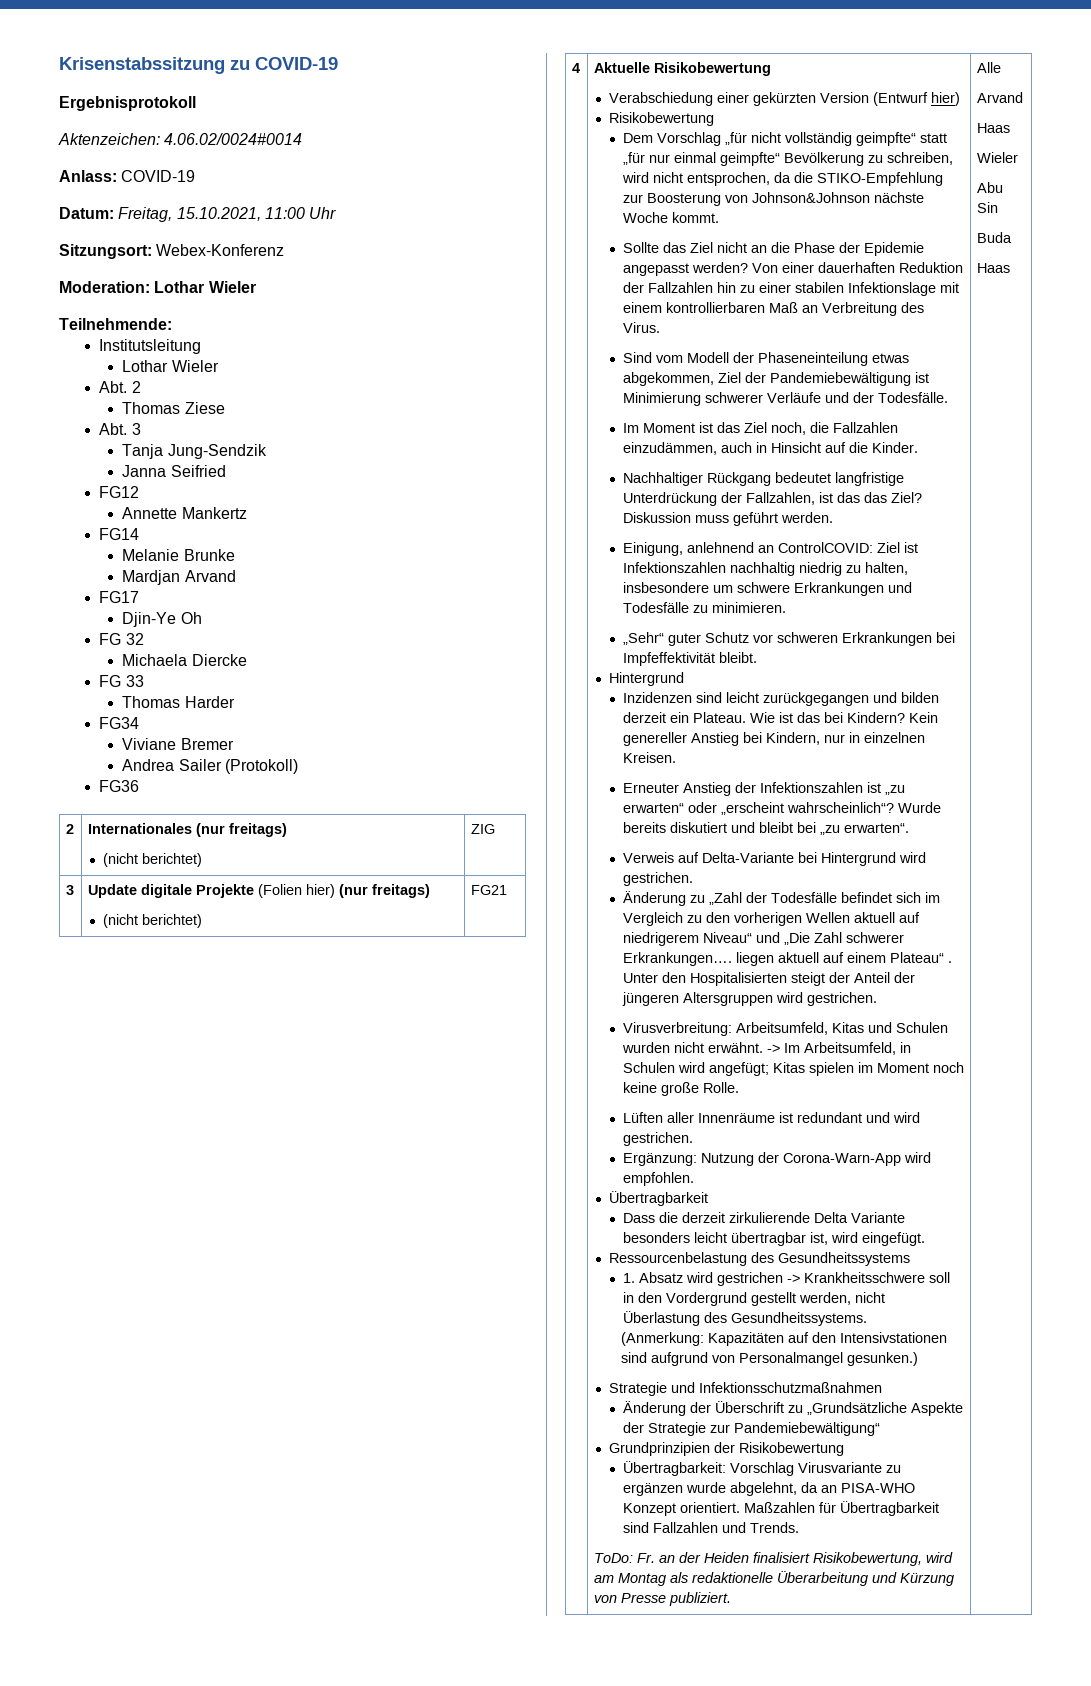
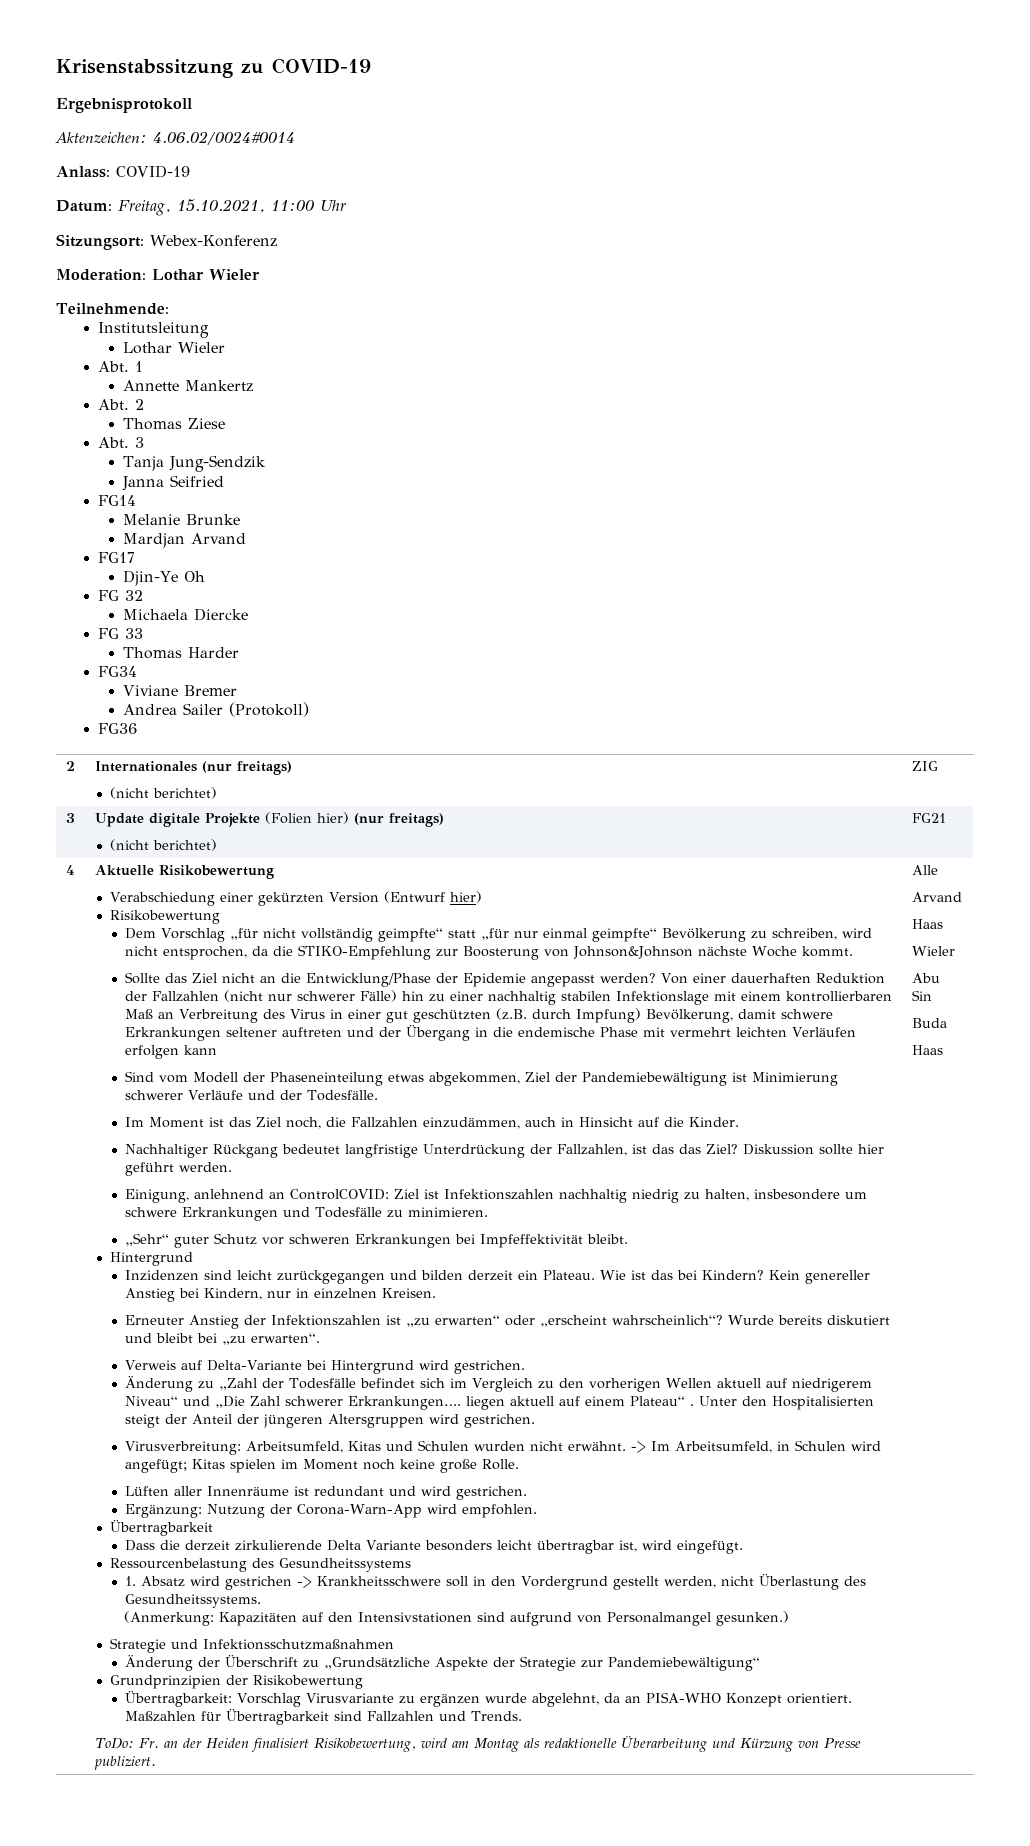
+ Abt. 1
+ Annette Mankertz
- FG12
- Annette Mankertz
- Sollte das Ziel nicht an die Phase der Epidemie angepasst werden?
+ Sollte das Ziel nicht an die Entwicklung/Phase der Epidemie angepasst werden?
- Von einer dauerhaften Reduktion der Fallzahlen hin zu einer stabilen Infektionslage mit einem kontrollierbaren Maß an Verbreitung des Virus.
+ Von einer dauerhaften Reduktion der Fallzahlen (nicht nur schwerer Fälle) hin zu einer nachhaltig stabilen Infektionslage mit einem kontrollierbaren Maß an Verbreitung des Virus in einer gut geschützten (z.B. durch Impfung) Bevölkerung, damit schwere Erkrankungen seltener auftreten und der Übergang in die endemische Phase mit vermehrt leichten Verläufen erfolgen kann
- Diskussion muss geführt werden.
+ Diskussion sollte hier geführt werden.

